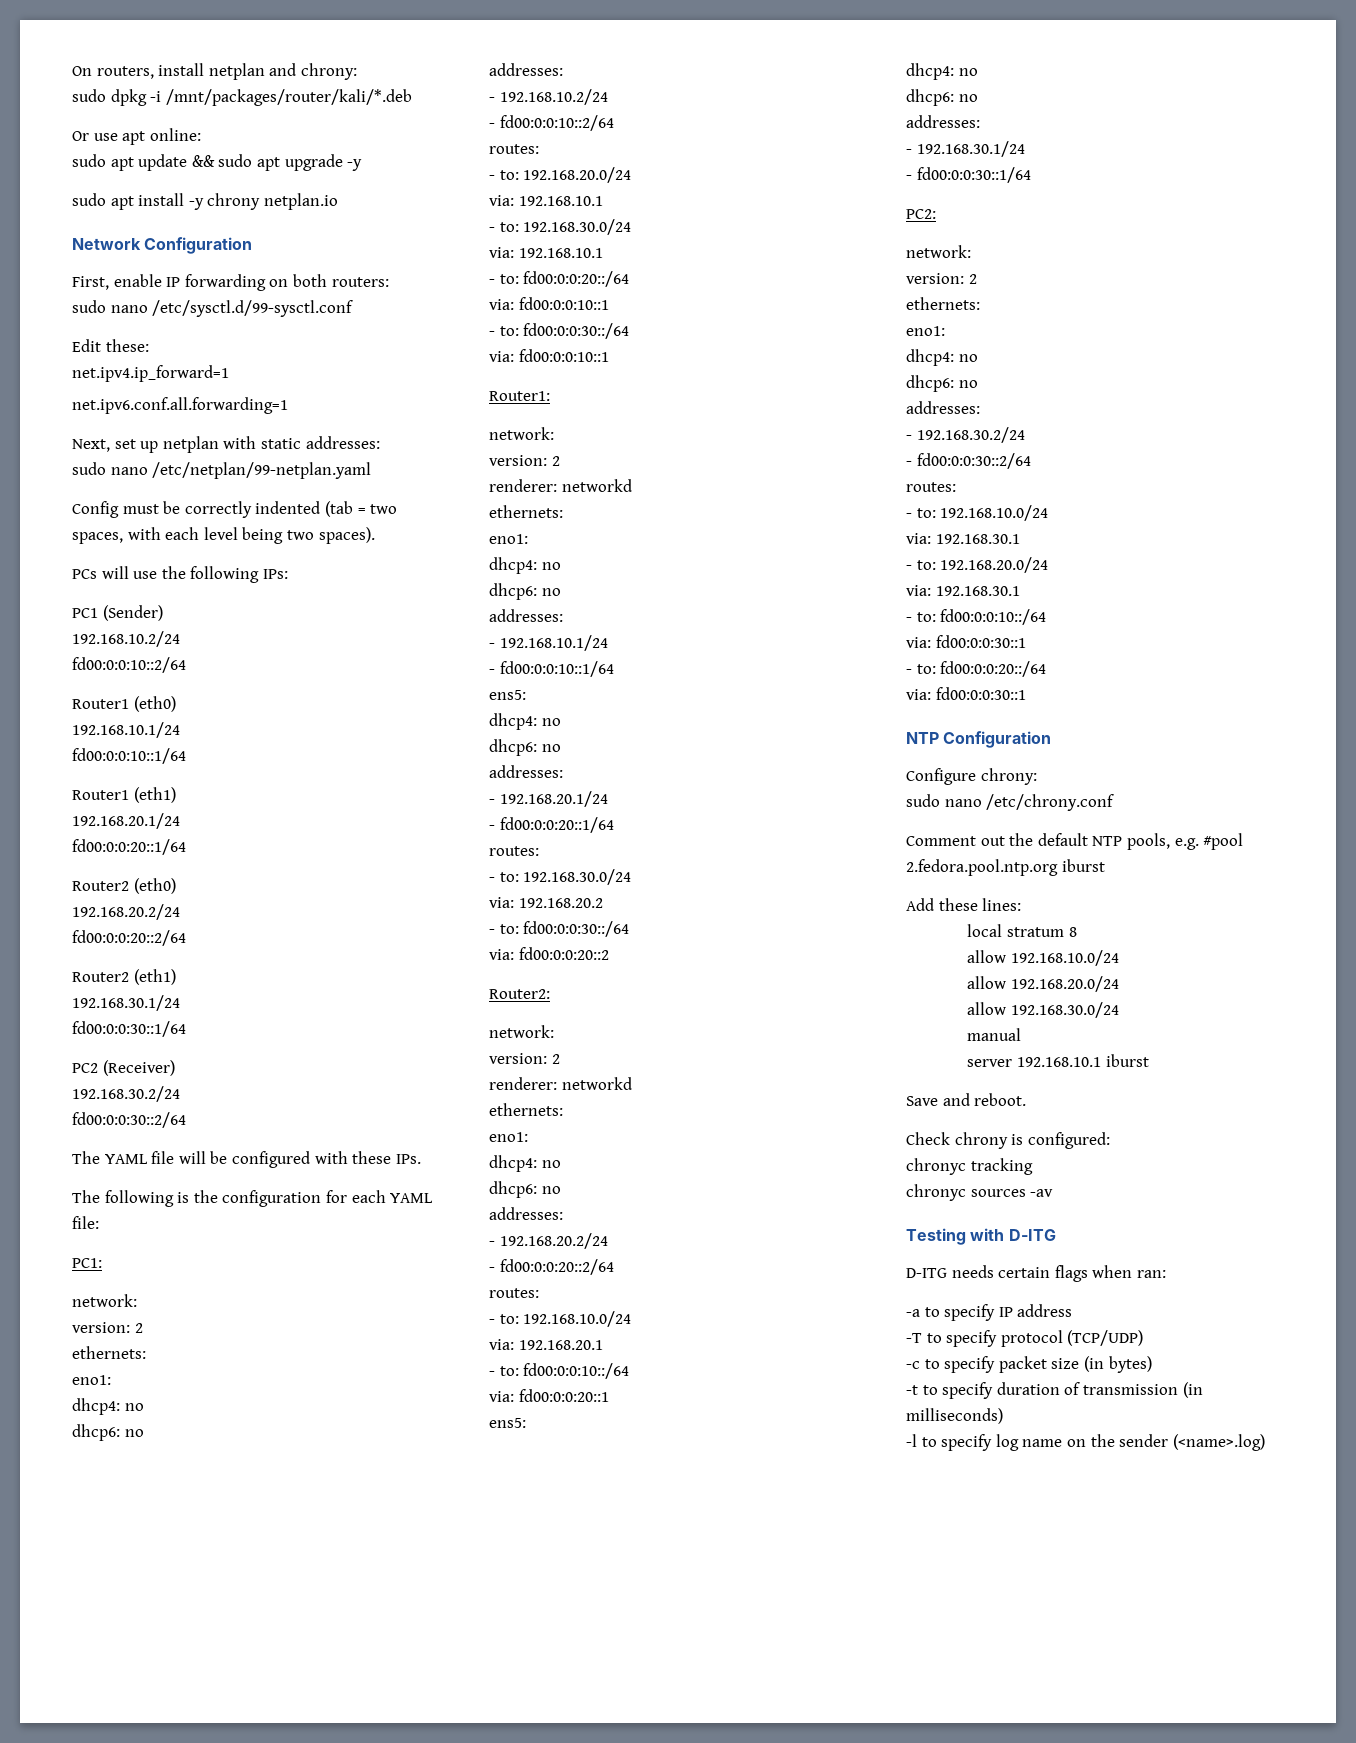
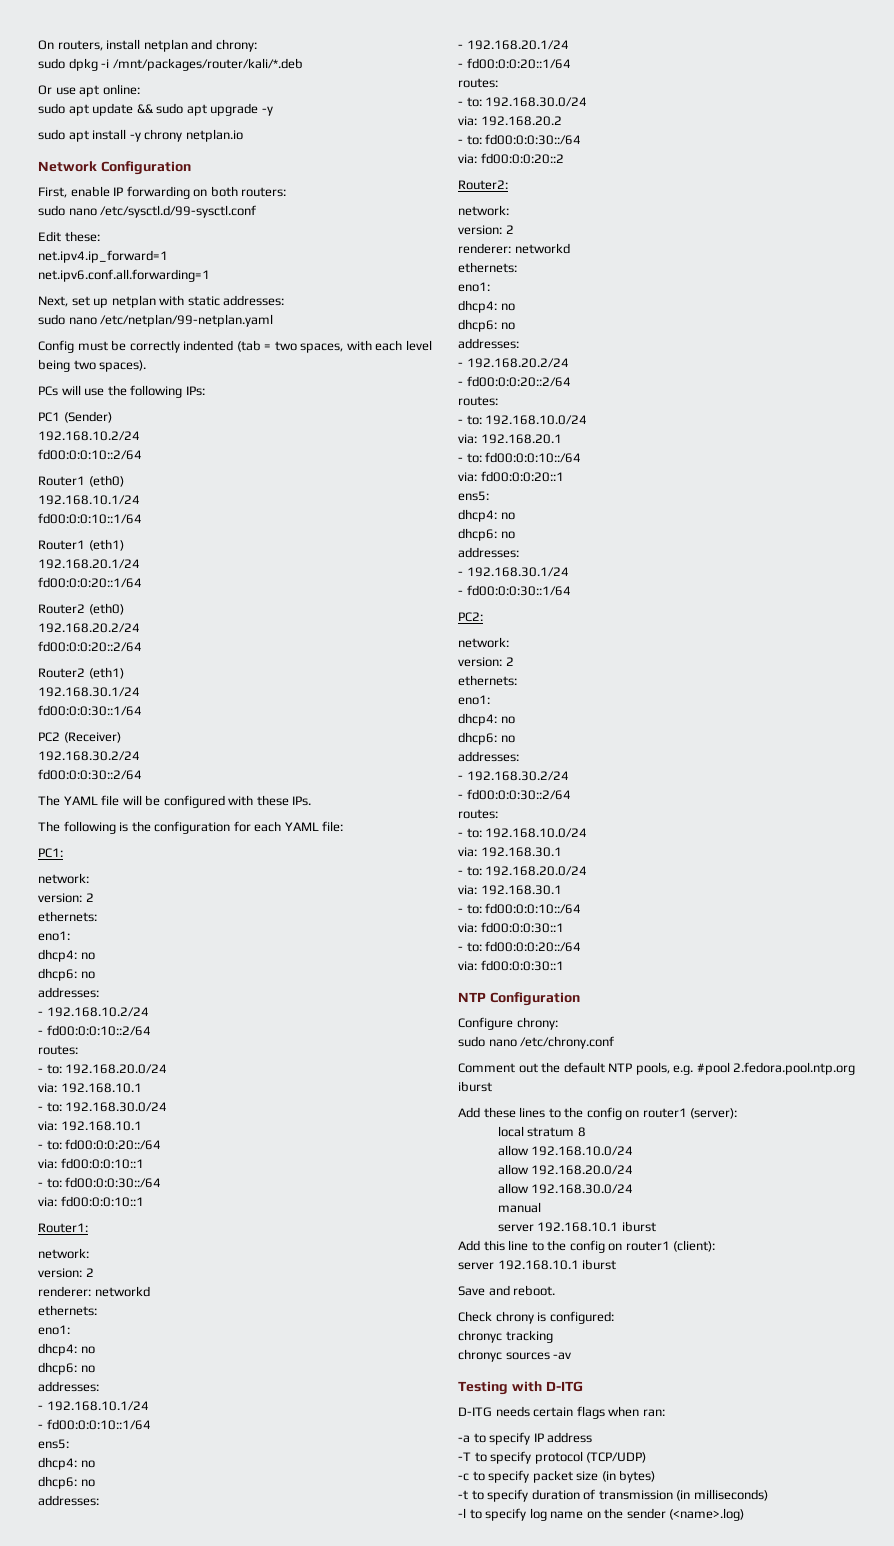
- Add these lines:
+ Add these lines to the config on router1 (server):
+ Add this line to the config on router1 (client):
+ server 192.168.10.1 iburst

